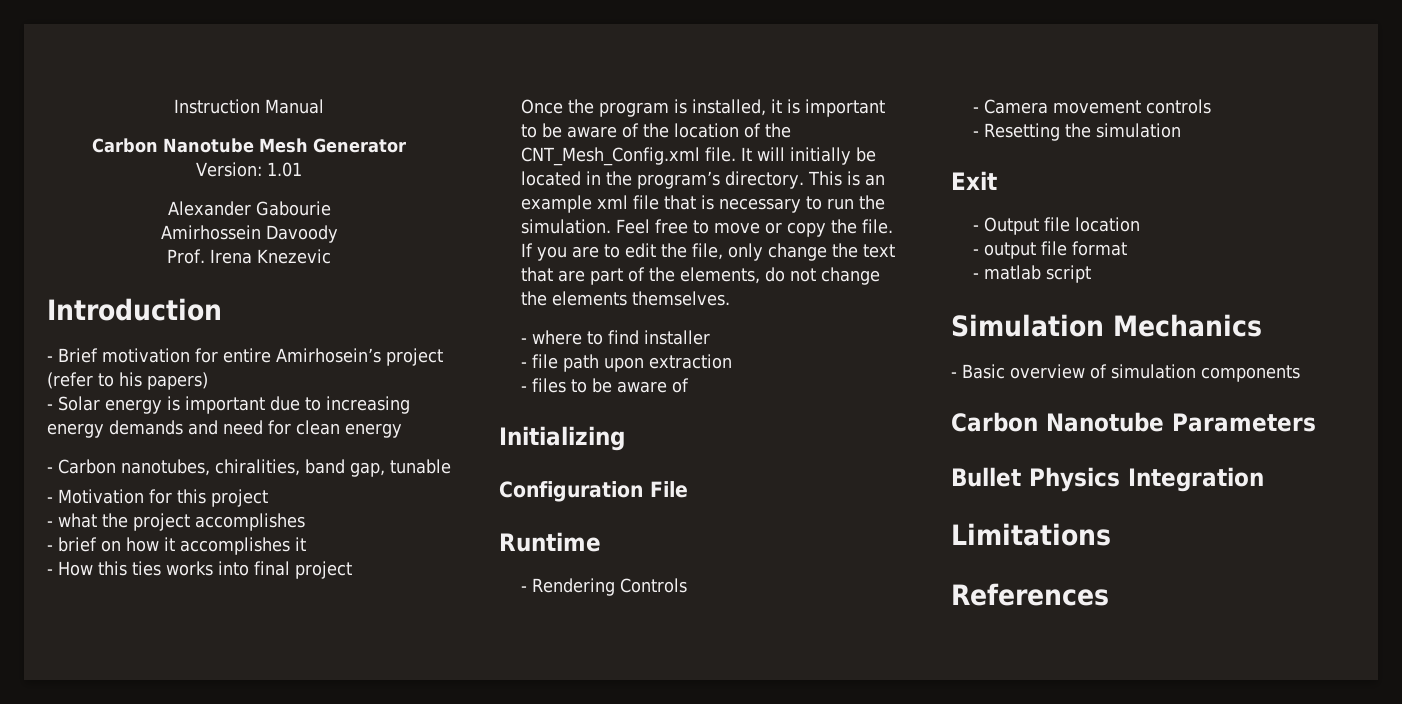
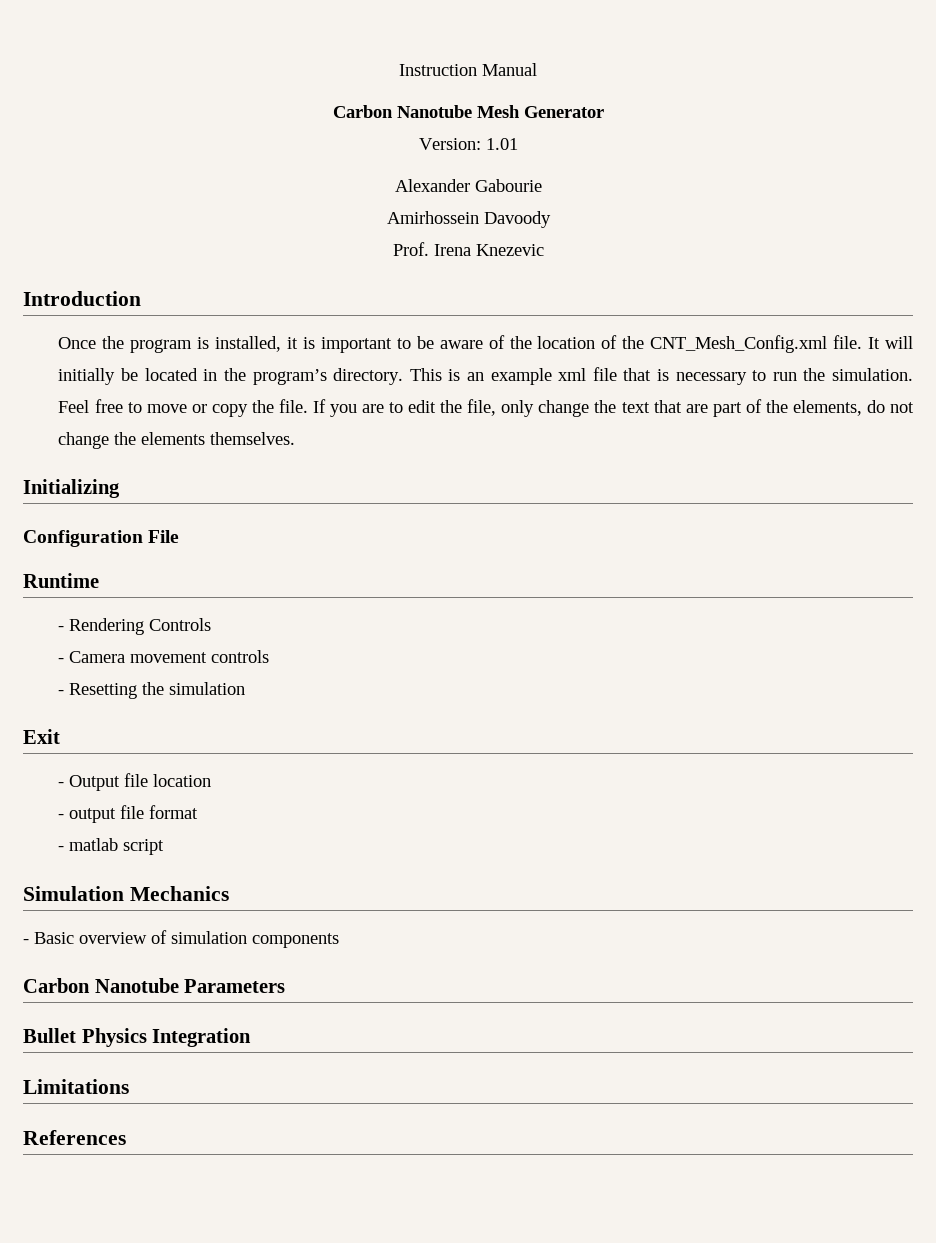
- - Brief motivation for entire Amirhosein’s project (refer to his papers)
- - Solar energy is important due to increasing energy demands and need for clean energy
- - Carbon nanotubes, chiralities, band gap, tunable
- - Motivation for this project
- - what the project accomplishes
- - brief on how it accomplishes it
- - How this ties works into final project
- - where to find installer
- - file path upon extraction
- - files to be aware of

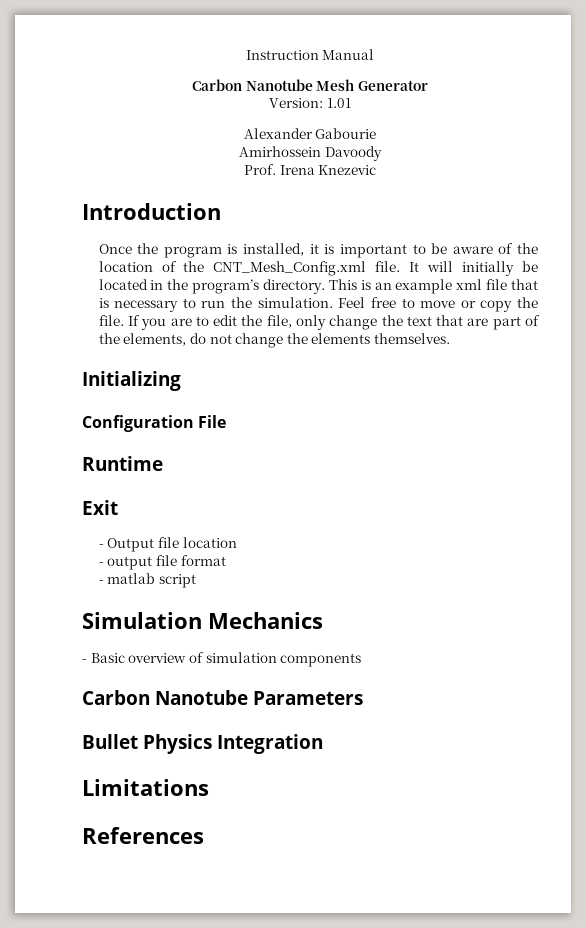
- - Rendering Controls
- - Camera movement controls
- - Resetting the simulation

